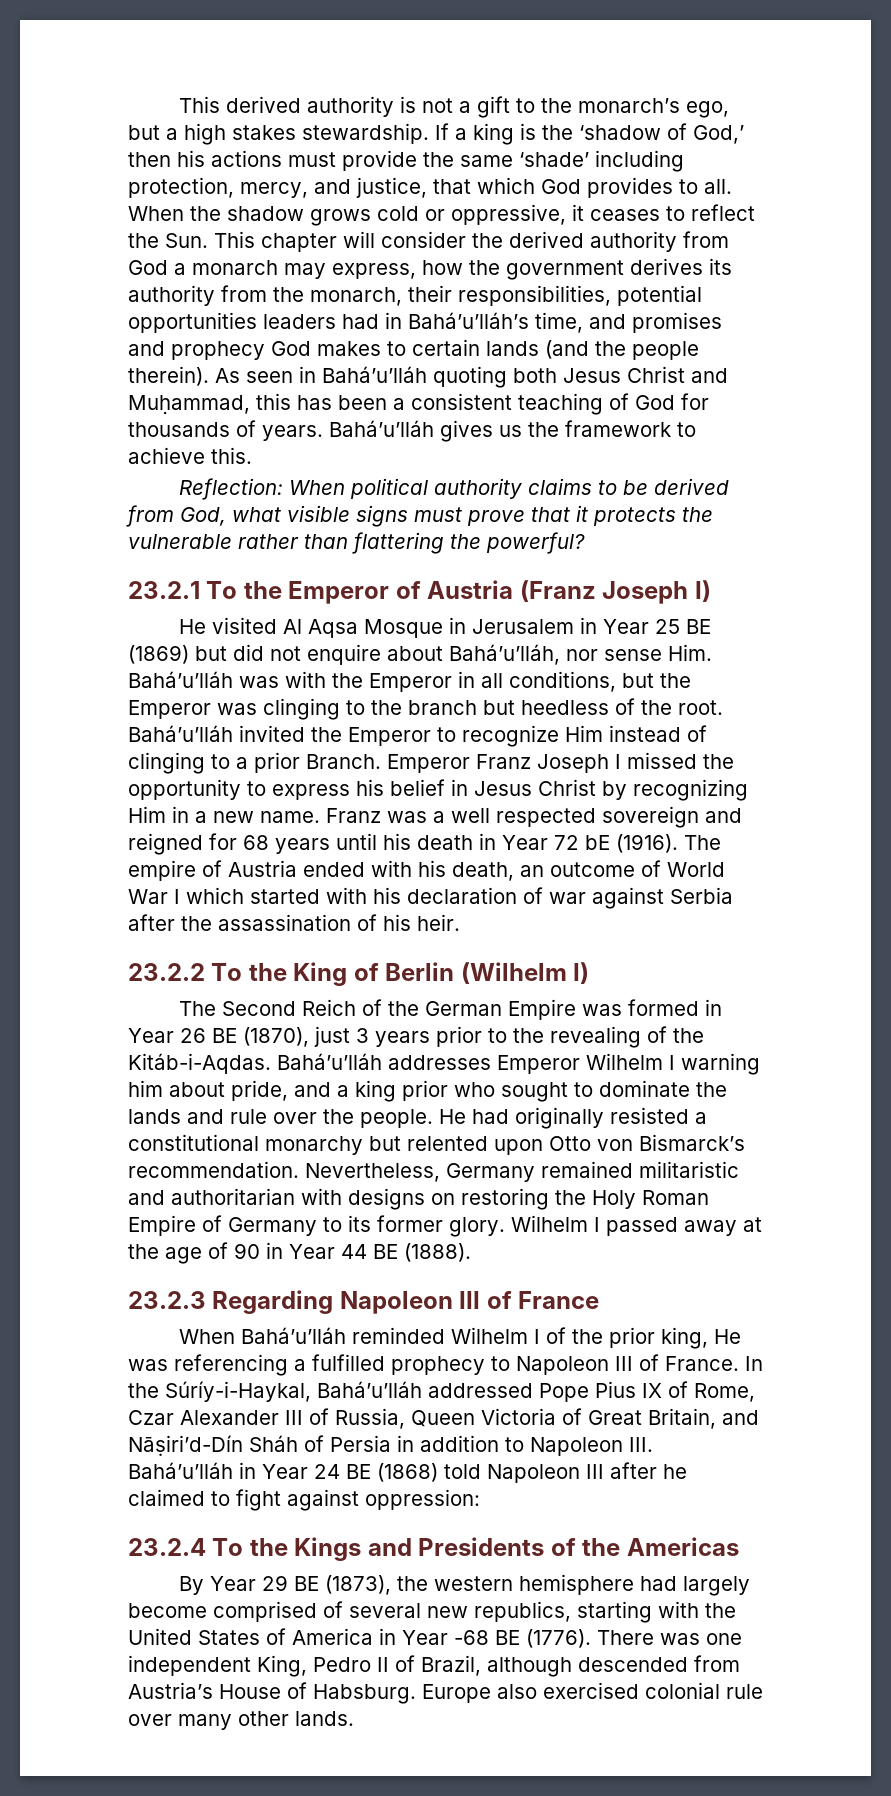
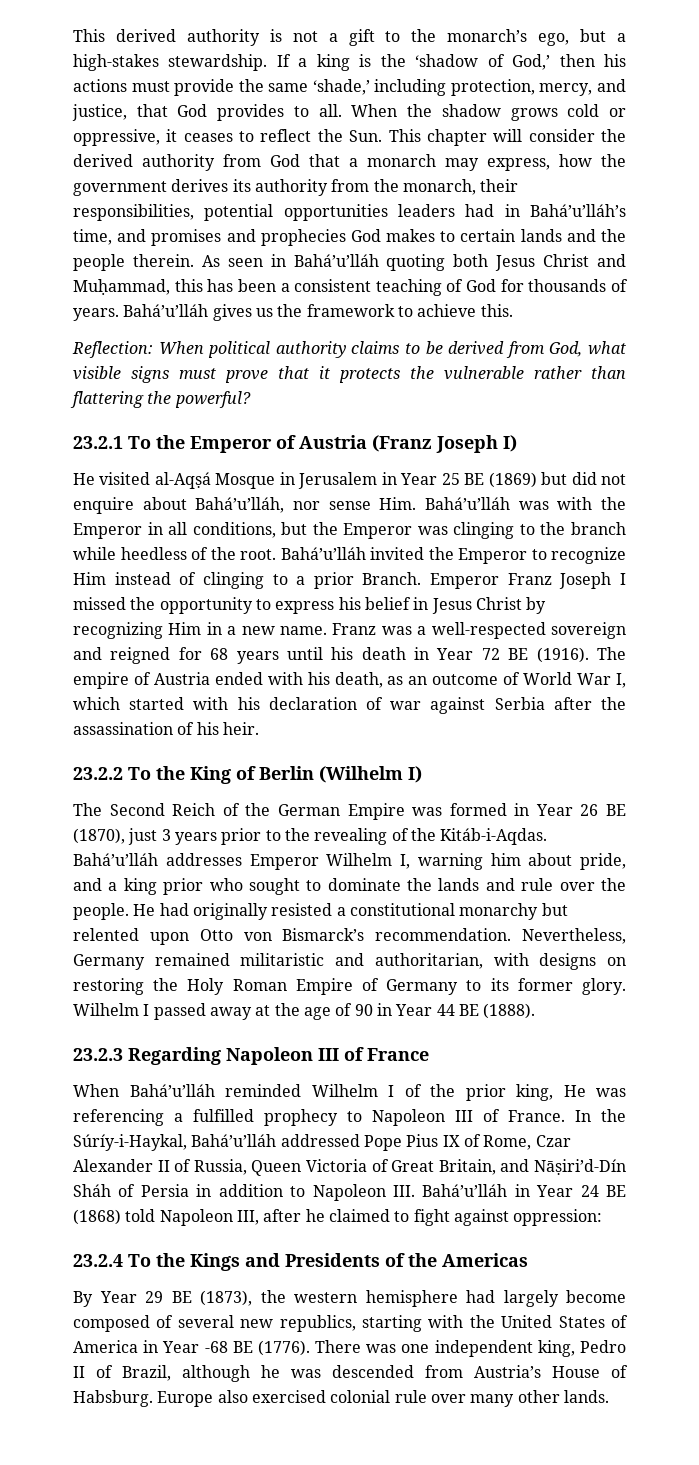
- This derived authority is not a gift to the monarch’s ego, but a high stakes stewardship.
+ This derived authority is not a gift to the monarch’s ego, but a high-stakes stewardship.
- If a king is the ‘shadow of God,’ then his actions must provide the same ‘shade’ including protection, mercy, and justice, that which God provides to all.
+ If a king is the ‘shadow of God,’ then his actions must provide the same ‘shade,’ including protection, mercy, and justice, that God provides to all.
- When the shadow grows cold or oppressive, it ceases to reflect the Sun. This chapter will consider the derived authority from God a monarch may express, how the government derives its authority from the monarch, their responsibilities, potential opportunities leaders had in Bahá’u’lláh’s time, and promises and prophecy God makes to certain lands (and the people therein).
+ When the shadow grows cold or oppressive, it ceases to reflect the Sun. This chapter will consider the derived authority from God that a monarch may express, how the government derives its authority from the monarch, their responsibilities, potential opportunities leaders had in Bahá’u’lláh’s time, and promises and prophecies God makes to certain lands and the people therein.
- He visited Al Aqsa Mosque in Jerusalem in Year 25 BE (1869) but did not enquire about Bahá’u’lláh, nor sense Him. Bahá’u’lláh was with the Emperor in all conditions, but the Emperor was clinging to the branch but heedless of the root.
+ He visited al-Aqṣá Mosque in Jerusalem in Year 25 BE (1869) but did not enquire about Bahá’u’lláh, nor sense Him. Bahá’u’lláh was with the Emperor in all conditions, but the Emperor was clinging to the branch while heedless of the root.
- Franz was a well respected sovereign and reigned for 68 years until his death in Year 72 bE (1916).
+ Franz was a well-respected sovereign and reigned for 68 years until his death in Year 72 BE (1916).
- The empire of Austria ended with his death, an outcome of World War I which started with his declaration of war against Serbia after the assassination of his heir.
+ The empire of Austria ended with his death, as an outcome of World War I, which started with his declaration of war against Serbia after the assassination of his heir.
- Bahá’u’lláh addresses Emperor Wilhelm I warning him about pride, and a king prior who sought to dominate the lands and rule over the people.
+ Bahá’u’lláh addresses Emperor Wilhelm I, warning him about pride, and a king prior who sought to dominate the lands and rule over the people.
- Nevertheless, Germany remained militaristic and authoritarian with designs on restoring the Holy Roman Empire of Germany to its former glory.
+ Nevertheless, Germany remained militaristic and authoritarian, with designs on restoring the Holy Roman Empire of Germany to its former glory.
- In the Súríy-i-Haykal, Bahá’u’lláh addressed Pope Pius IX of Rome, Czar Alexander III of Russia, Queen Victoria of Great Britain, and Nāṣiri’d-Dín Sháh of Persia in addition to Napoleon III. Bahá’u’lláh in Year 24 BE (1868) told Napoleon III after he claimed to fight against oppression:
+ In the Súríy-i-Haykal, Bahá’u’lláh addressed Pope Pius IX of Rome, Czar Alexander II of Russia, Queen Victoria of Great Britain, and Nāṣiri’d-Dín Sháh of Persia in addition to Napoleon III. Bahá’u’lláh in Year 24 BE (1868) told Napoleon III, after he claimed to fight against oppression:
- By Year 29 BE (1873), the western hemisphere had largely become comprised of several new republics, starting with the United States of America in Year -68 BE (1776).
+ By Year 29 BE (1873), the western hemisphere had largely become composed of several new republics, starting with the United States of America in Year -68 BE (1776).
- There was one independent King, Pedro II of Brazil, although descended from Austria’s House of Habsburg.
+ There was one independent king, Pedro II of Brazil, although he was descended from Austria’s House of Habsburg.

